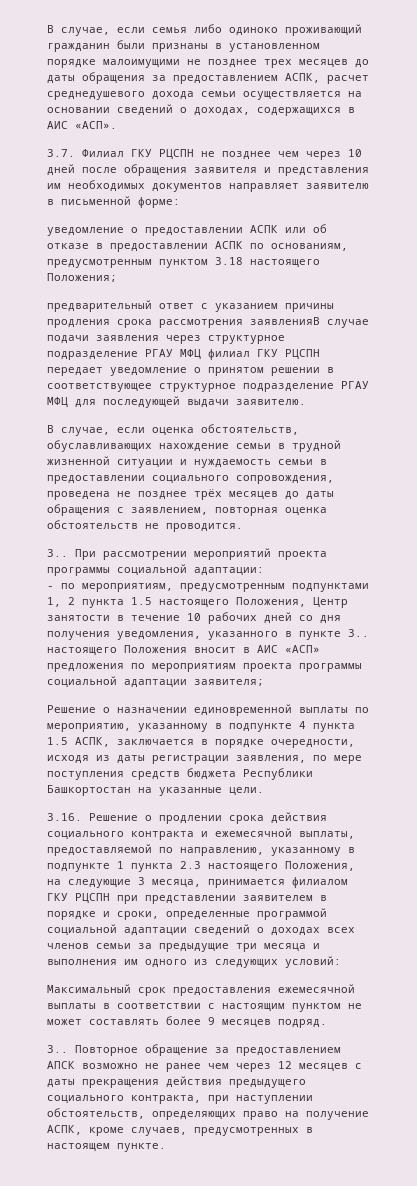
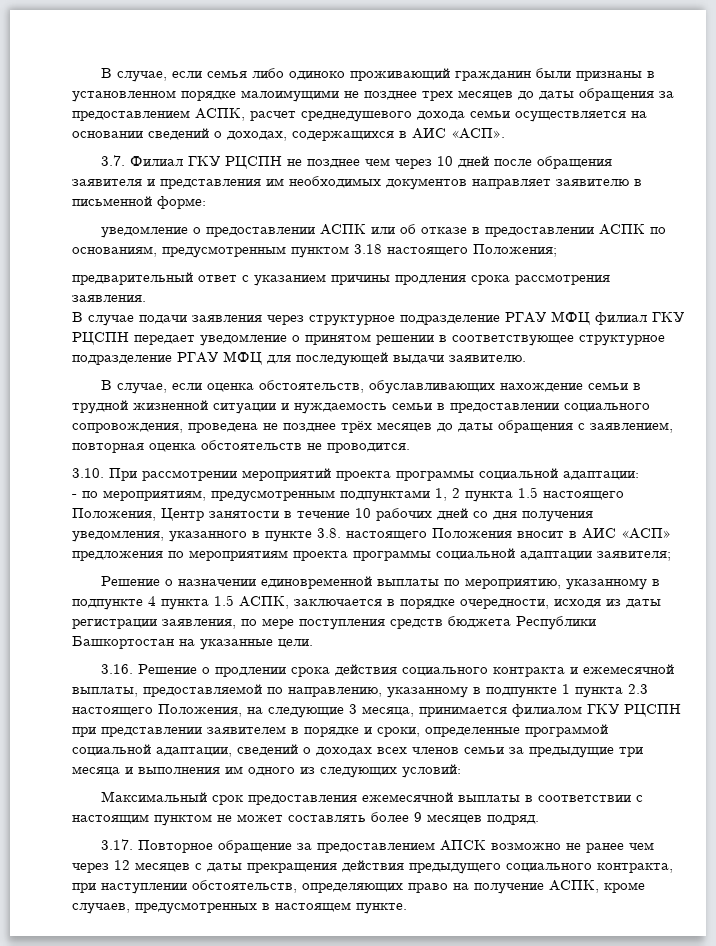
- предварительный ответ с указанием причины продления срока рассмотрения заявленияВ случае подачи заявления через структурное подразделение РГАУ МФЦ филиал ГКУ РЦСПН передает уведомление о принятом решении в соответствующее структурное подразделение РГАУ МФЦ для последующей выдачи заявителю.
+ предварительный ответ с указанием причины продления срока рассмотрения заявления.
+ В случае подачи заявления через структурное подразделение РГАУ МФЦ филиал ГКУ РЦСПН передает уведомление о принятом решении в соответствующее структурное подразделение РГАУ МФЦ для последующей выдачи заявителю.
- 3.. При рассмотрении мероприятий проекта программы социальной адаптации:
+ 3.10. При рассмотрении мероприятий проекта программы социальной адаптации:
- - по мероприятиям, предусмотренным подпунктами 1, 2 пункта 1.5 настоящего Положения, Центр занятости в течение 10 рабочих дней со дня получения уведомления, указанного в пункте 3.. настоящего Положения вносит в АИС «АСП» предложения по мероприятиям проекта программы социальной адаптации заявителя;
+ - по мероприятиям, предусмотренным подпунктами 1, 2 пункта 1.5 настоящего Положения, Центр занятости в течение 10 рабочих дней со дня получения уведомления, указанного в пункте 3.8. настоящего Положения вносит в АИС «АСП» предложения по мероприятиям проекта программы социальной адаптации заявителя;
- 3.16. Решение о продлении срока действия социального контракта и ежемесячной выплаты, предоставляемой по направлению, указанному в подпункте 1 пункта 2.3 настоящего Положения, на следующие 3 месяца, принимается филиалом ГКУ РЦСПН при представлении заявителем в порядке и сроки, определенные программой социальной адаптации сведений о доходах всех членов семьи за предыдущие три месяца и выполнения им одного из следующих условий:
+ 3.16. Решение о продлении срока действия социального контракта и ежемесячной выплаты, предоставляемой по направлению, указанному в подпункте 1 пункта 2.3 настоящего Положения, на следующие 3 месяца, принимается филиалом ГКУ РЦСПН при представлении заявителем в порядке и сроки, определенные программой социальной адаптации, сведений о доходах всех членов семьи за предыдущие три месяца и выполнения им одного из следующих условий:
- 3.. Повторное обращение за предоставлением АПСК возможно не ранее чем через 12 месяцев с даты прекращения действия предыдущего социального контракта, при наступлении обстоятельств, определяющих право на получение АСПК, кроме случаев, предусмотренных в настоящем пункте.
+ 3.17. Повторное обращение за предоставлением АПСК возможно не ранее чем через 12 месяцев с даты прекращения действия предыдущего социального контракта, при наступлении обстоятельств, определяющих право на получение АСПК, кроме случаев, предусмотренных в настоящем пункте.

